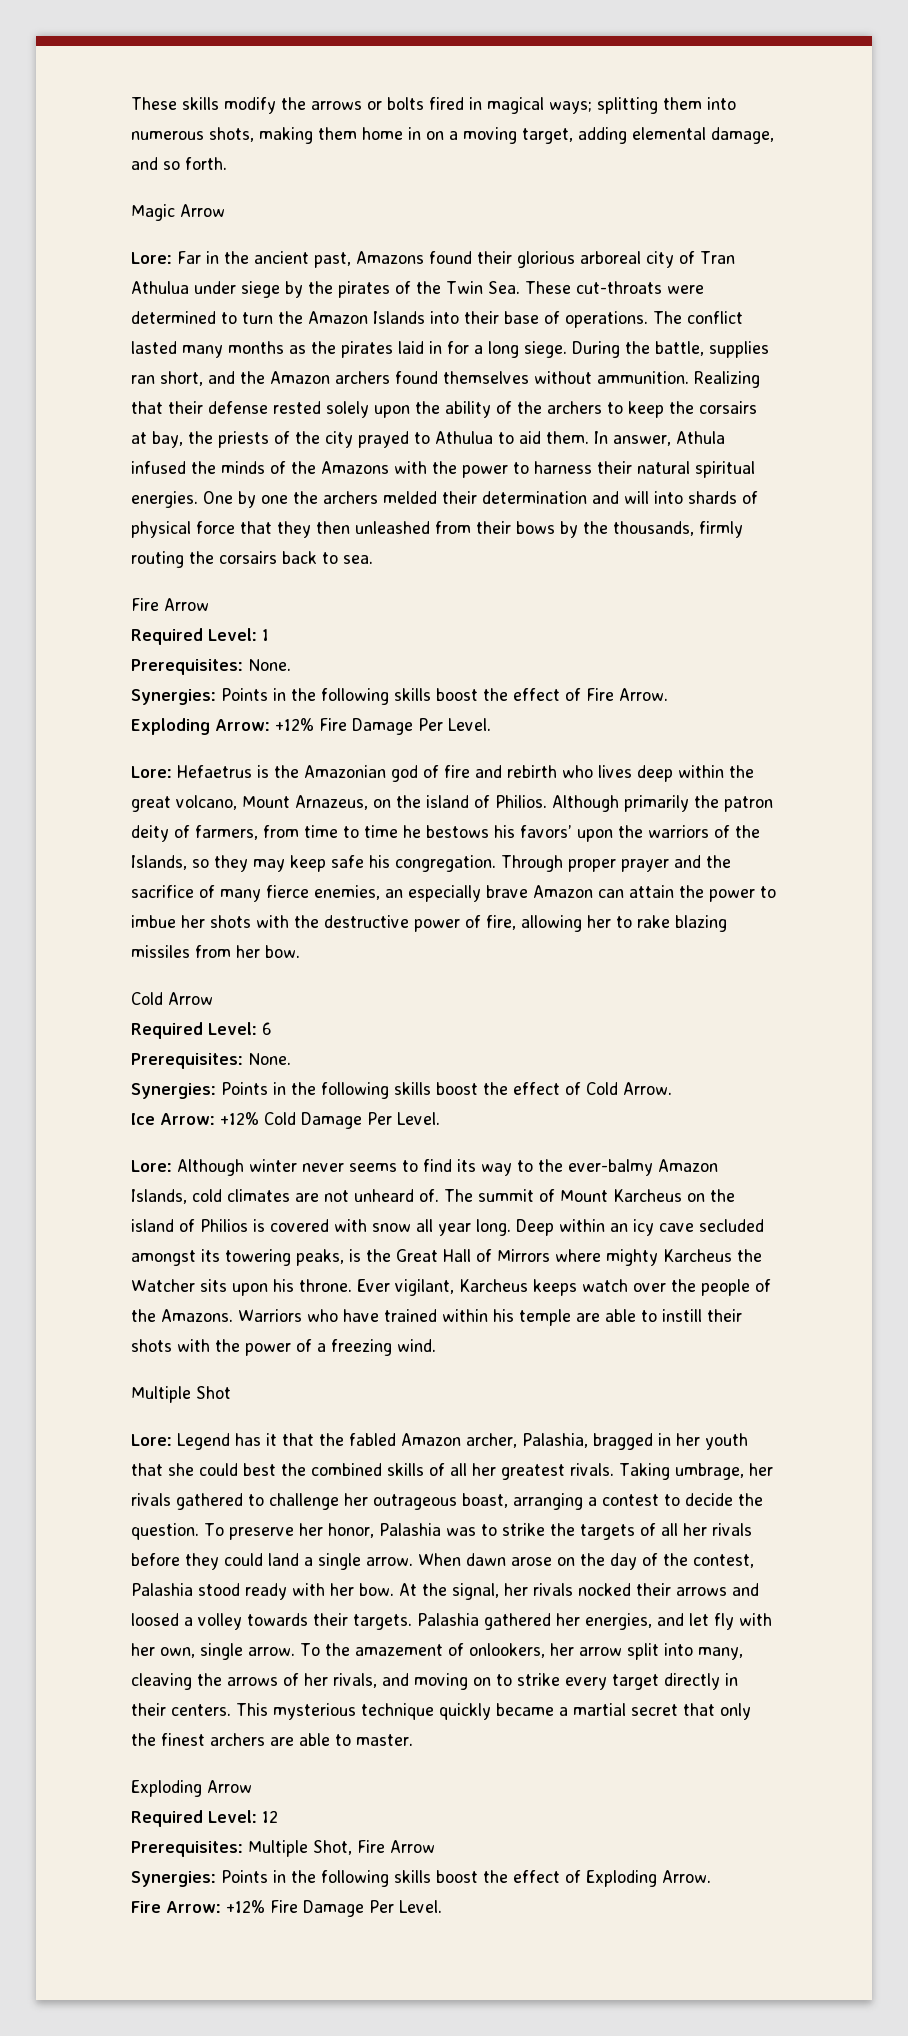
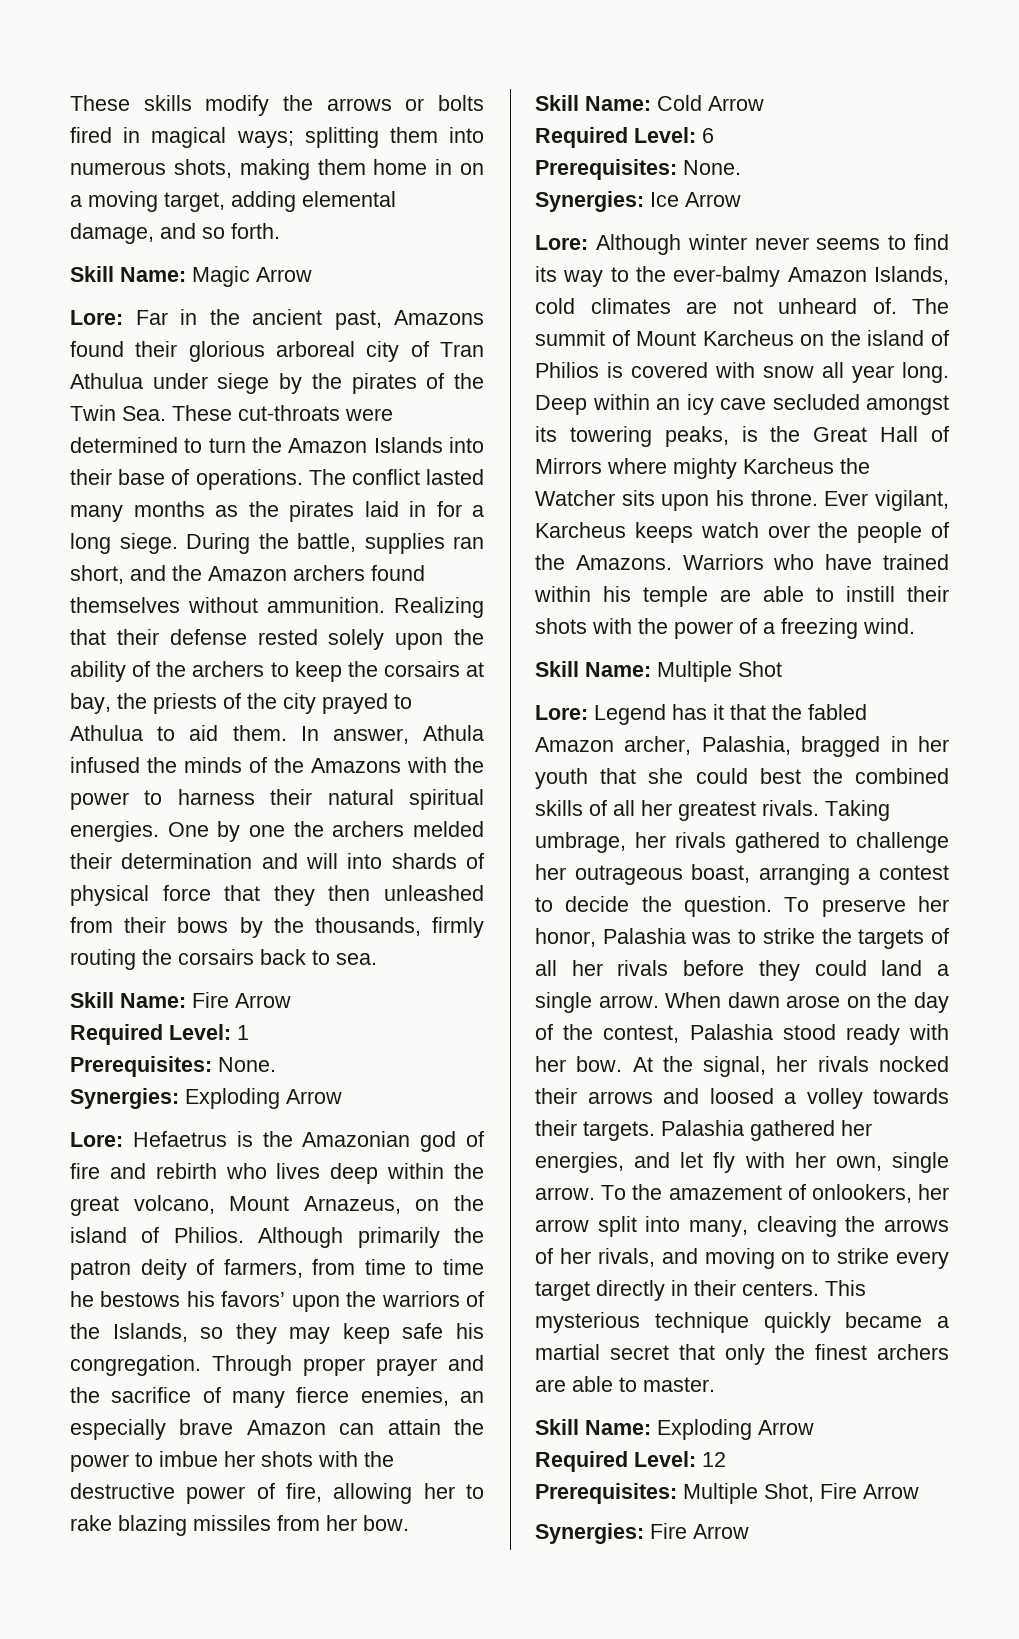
- Magic Arrow
+ Skill Name: Magic Arrow
  One by one the archers melded their determination and will into shards of physical force that they then unleashed from their bows by the thousands, firmly routing the corsairs back to sea.
- Fire Arrow
+ Skill Name: Fire Arrow
- Synergies: Points in the following skills boost the effect of Fire Arrow.
- Exploding Arrow: +12% Fire Damage Per Level.
+ Synergies: Exploding Arrow
- Cold Arrow
+ Skill Name: Cold Arrow
- Synergies: Points in the following skills boost the effect of Cold Arrow.
- Ice Arrow: +12% Cold Damage Per Level.
+ Synergies: Ice Arrow
- Multiple Shot
+ Skill Name: Multiple Shot
- Exploding Arrow
+ Skill Name: Exploding Arrow
- Synergies: Points in the following skills boost the effect of Exploding Arrow.
- Fire Arrow: +12% Fire Damage Per Level.
+ Synergies: Fire Arrow

